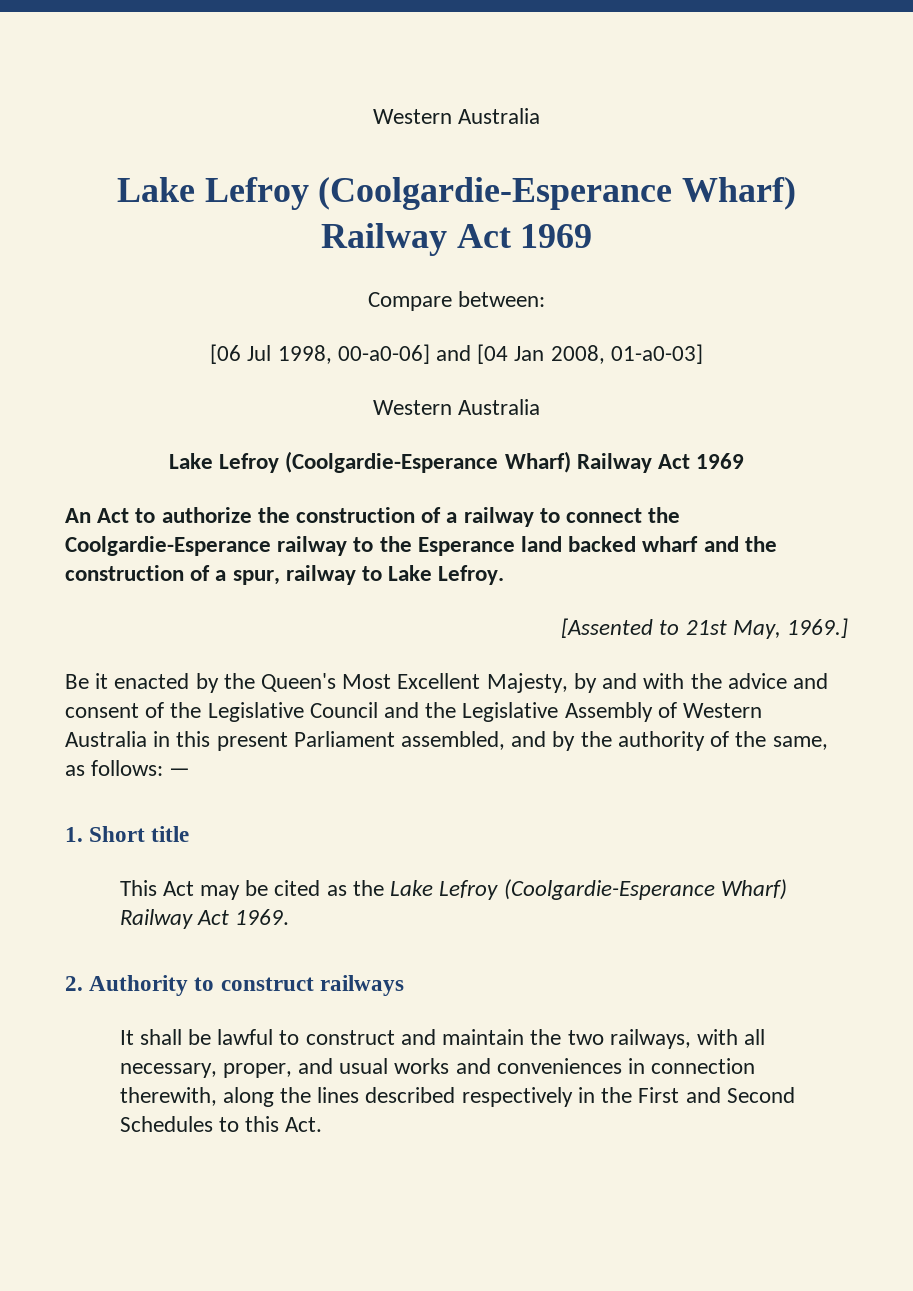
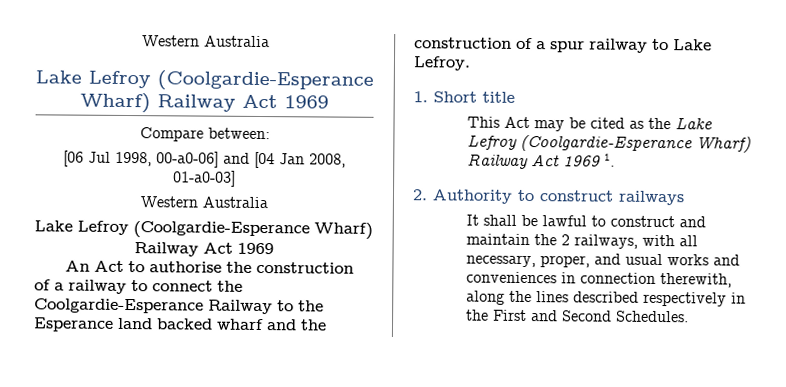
- An Act to authorize the construction of a railway to connect the Coolgardie-Esperance railway to the Esperance land backed wharf and the construction of a spur, railway to Lake Lefroy.
+ An Act to authorise the construction of a railway to connect the Coolgardie-Esperance Railway to the Esperance land backed wharf and the construction of a spur railway to Lake Lefroy.
- [Assented to 21st May, 1969.]
- Be it enacted by the Queen's Most Excellent Majesty, by and with the advice and consent of the Legislative Council and the Legislative Assembly of Western Australia in this present Parliament assembled, and by the authority of the same, as follows: —
- This Act may be cited as the Lake Lefroy (Coolgardie-Esperance Wharf) Railway Act 1969.
+ This Act may be cited as the Lake Lefroy (Coolgardie-Esperance Wharf) Railway Act 1969 1.
- It shall be lawful to construct and maintain the two railways, with all necessary, proper, and usual works and conveniences in connection therewith, along the lines described respectively in the First and Second Schedules to this Act.
+ It shall be lawful to construct and maintain the 2 railways, with all necessary, proper, and usual works and conveniences in connection therewith, along the lines described respectively in the First and Second Schedules.

